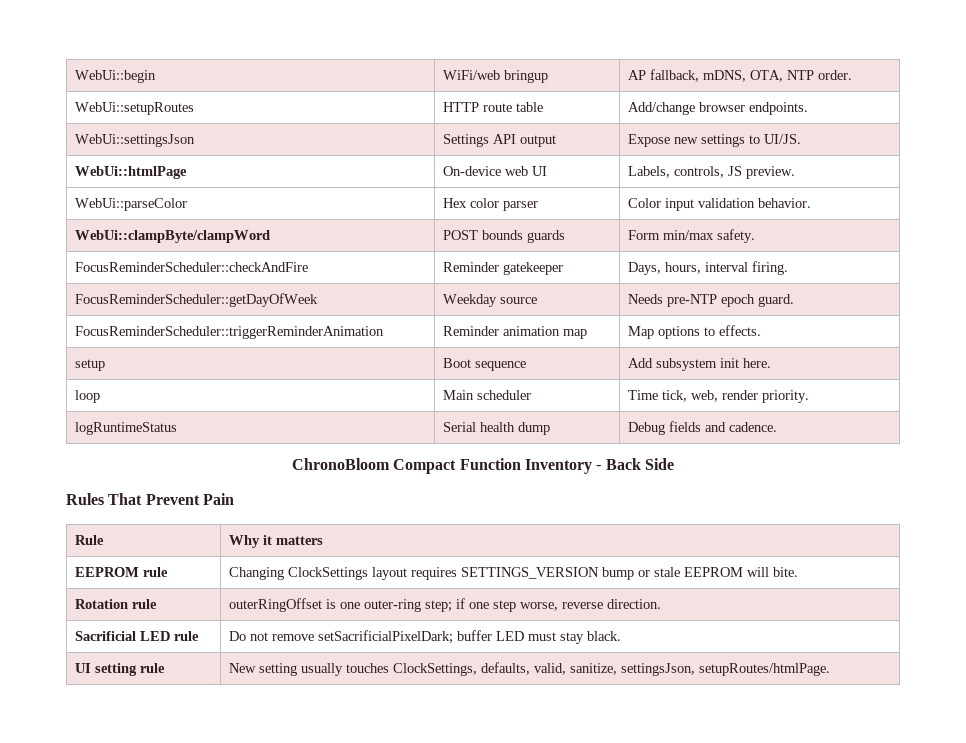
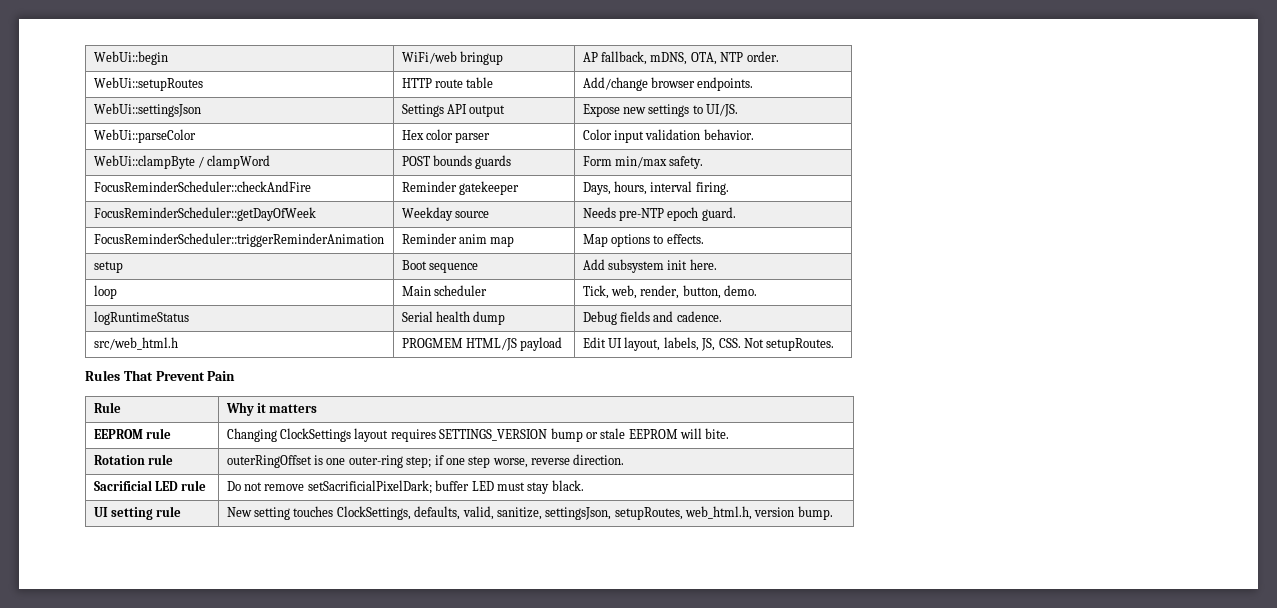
- WebUi::htmlPage | On-device web UI | Labels, controls, JS preview.
- WebUi::clampByte/clampWord | POST bounds guards | Form min/max safety.
+ WebUi::clampByte / clampWord | POST bounds guards | Form min/max safety.
- FocusReminderScheduler::triggerReminderAnimation | Reminder animation map | Map options to effects.
+ FocusReminderScheduler::triggerReminderAnimation | Reminder anim map | Map options to effects.
- loop | Main scheduler | Time tick, web, render priority.
+ loop | Main scheduler | Tick, web, render, button, demo.
- ChronoBloom Compact Function Inventory - Back Side
+ src/web_html.h | PROGMEM HTML/JS payload | Edit UI layout, labels, JS, CSS. Not setupRoutes.
- UI setting rule | New setting usually touches ClockSettings, defaults, valid, sanitize, settingsJson, setupRoutes/htmlPage.
+ UI setting rule | New setting touches ClockSettings, defaults, valid, sanitize, settingsJson, setupRoutes, web_html.h, version bump.

